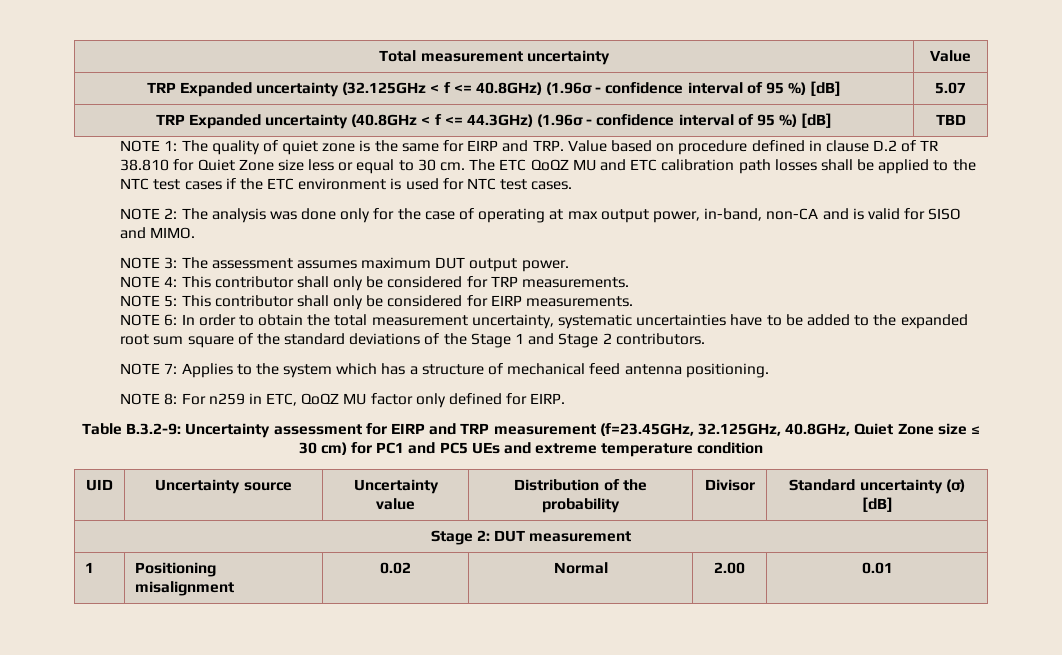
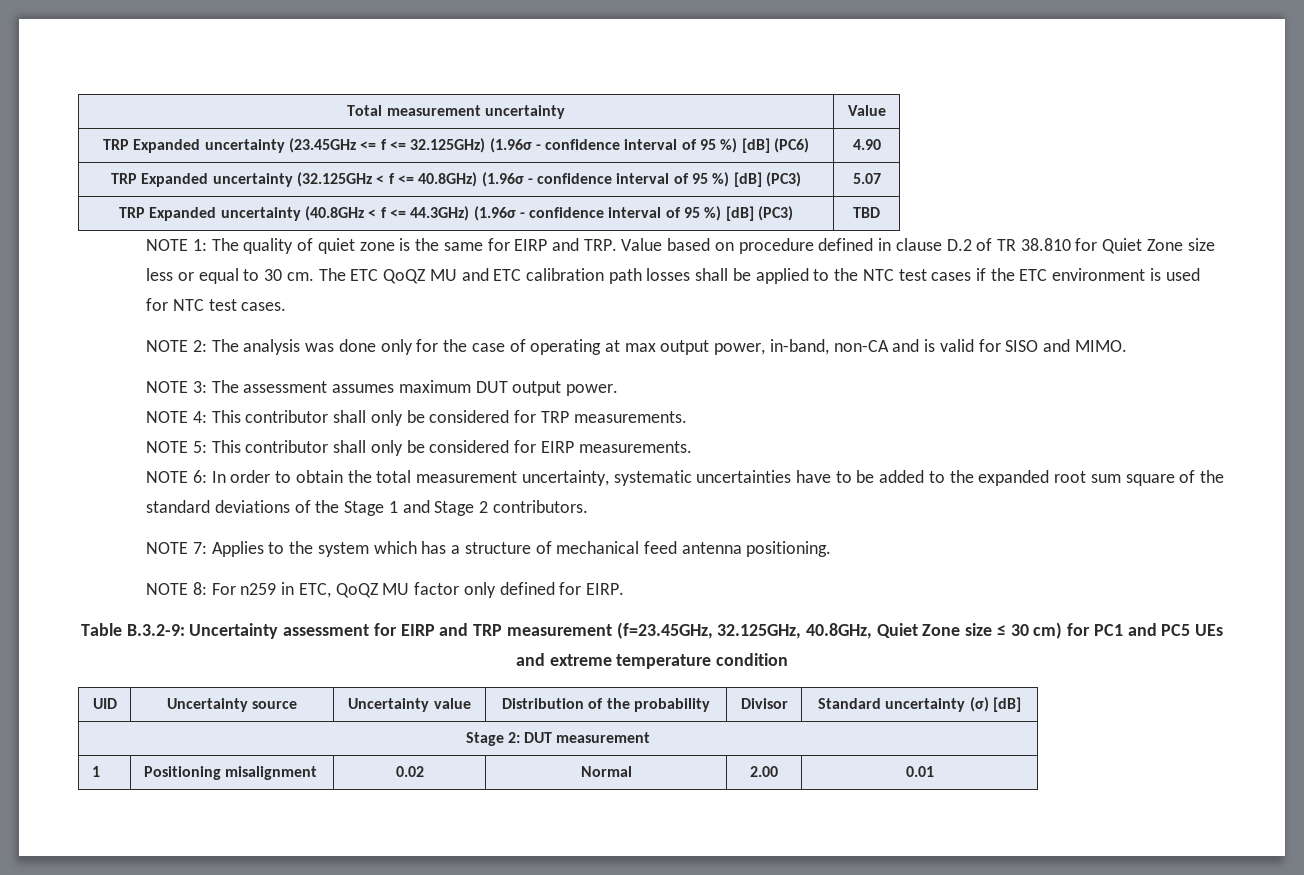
+ TRP Expanded uncertainty (23.45GHz <= f <= 32.125GHz) (1.96σ - confidence interval of 95 %) [dB] (PC6) | 4.90
- TRP Expanded uncertainty (32.125GHz < f <= 40.8GHz) (1.96σ - confidence interval of 95 %) [dB] | 5.07
+ TRP Expanded uncertainty (32.125GHz < f <= 40.8GHz) (1.96σ - confidence interval of 95 %) [dB] (PC3) | 5.07
- TRP Expanded uncertainty (40.8GHz < f <= 44.3GHz) (1.96σ - confidence interval of 95 %) [dB] | TBD
+ TRP Expanded uncertainty (40.8GHz < f <= 44.3GHz) (1.96σ - confidence interval of 95 %) [dB] (PC3) | TBD

